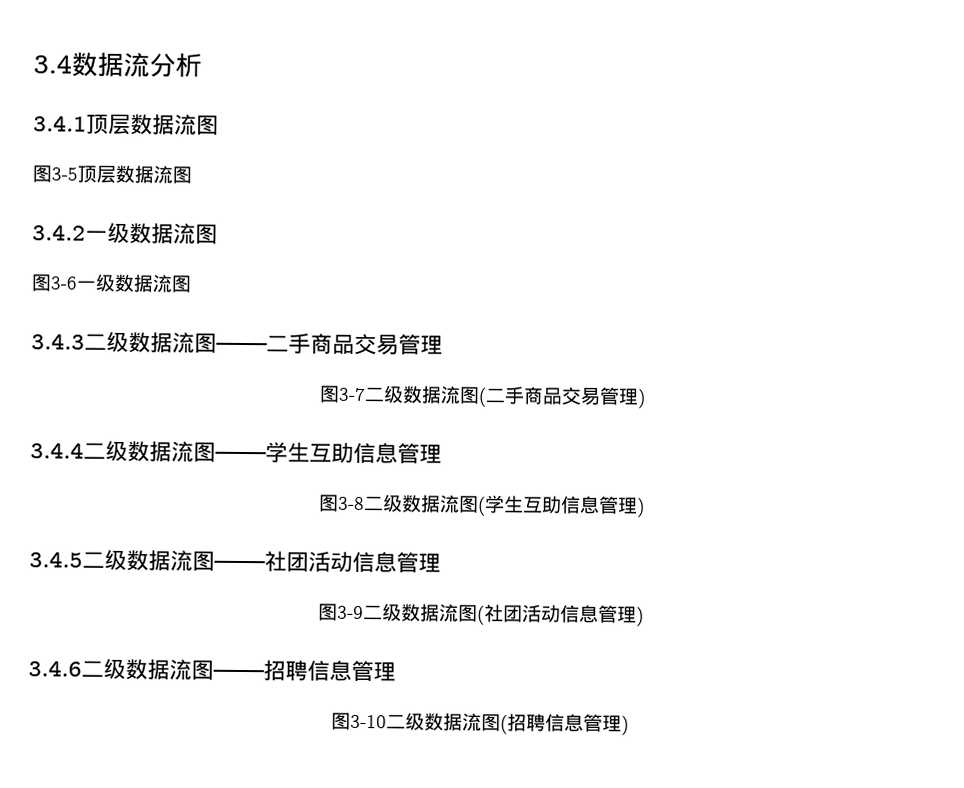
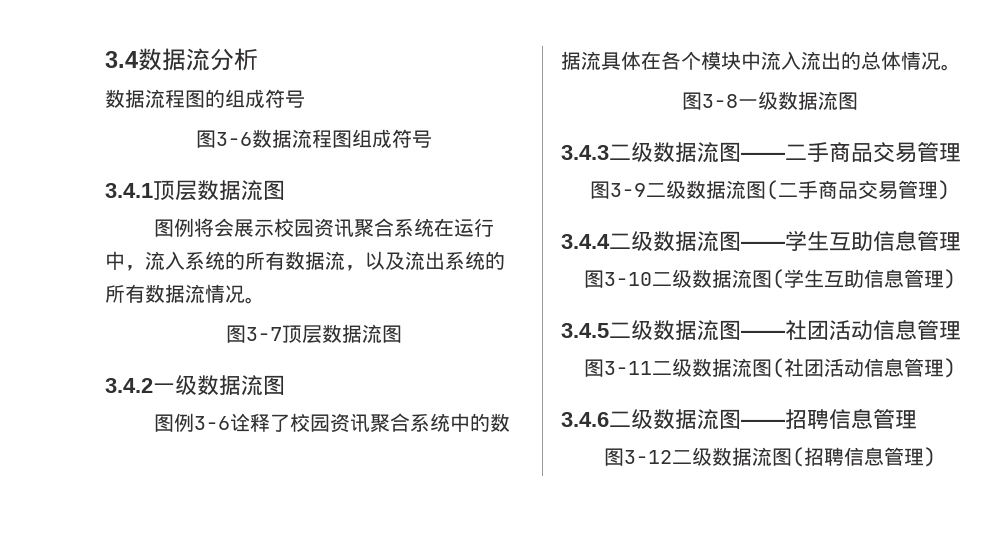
+ 数据流程图的组成符号
+ 图3-6数据流程图组成符号
- 图3-5顶层数据流图
+ 图例将会展示校园资讯聚合系统在运行中，流入系统的所有数据流，以及流出系统的所有数据流情况。
+ 图3-7顶层数据流图
- 图3-6一级数据流图
+ 图例3-6诠释了校园资讯聚合系统中的数据流具体在各个模块中流入流出的总体情况。
+ 图3-8一级数据流图
- 图3-7二级数据流图(二手商品交易管理)
+ 图3-9二级数据流图(二手商品交易管理)
- 图3-8二级数据流图(学生互助信息管理)
+ 图3-10二级数据流图(学生互助信息管理)
- 图3-9二级数据流图(社团活动信息管理)
+ 图3-11二级数据流图(社团活动信息管理)
- 图3-10二级数据流图(招聘信息管理)
+ 图3-12二级数据流图(招聘信息管理)

